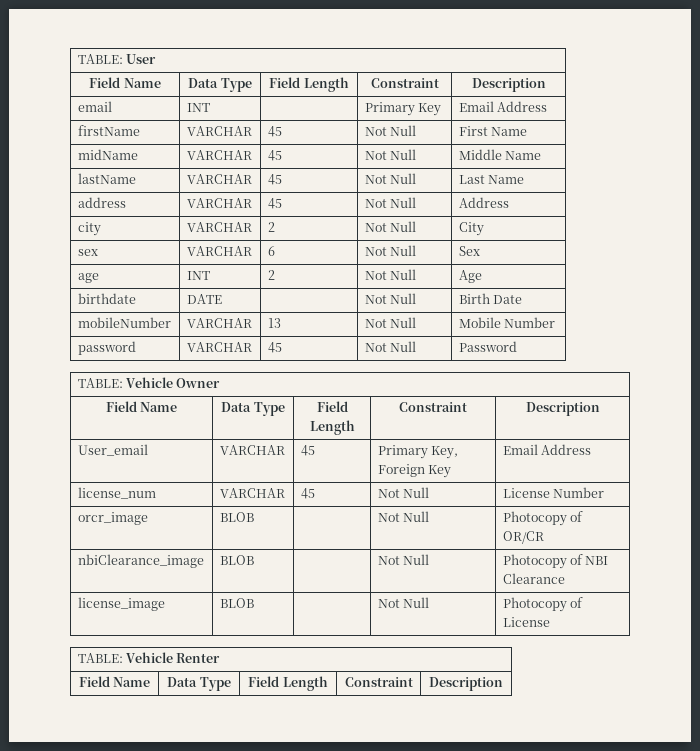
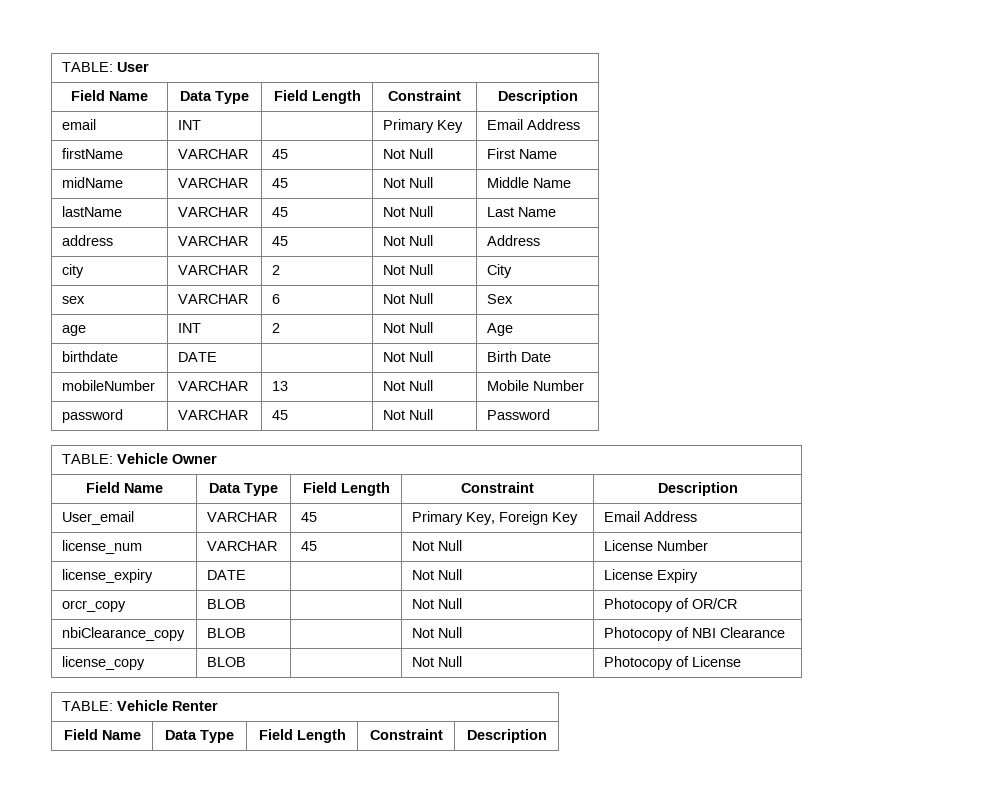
- orcr_image | BLOB | | Not Null | Photocopy of OR/CR
+ license_expiry | DATE | | Not Null | License Expiry
+ orcr_copy | BLOB | | Not Null | Photocopy of OR/CR
- nbiClearance_image | BLOB | | Not Null | Photocopy of NBI Clearance
+ nbiClearance_copy | BLOB | | Not Null | Photocopy of NBI Clearance
- license_image | BLOB | | Not Null | Photocopy of License
+ license_copy | BLOB | | Not Null | Photocopy of License

